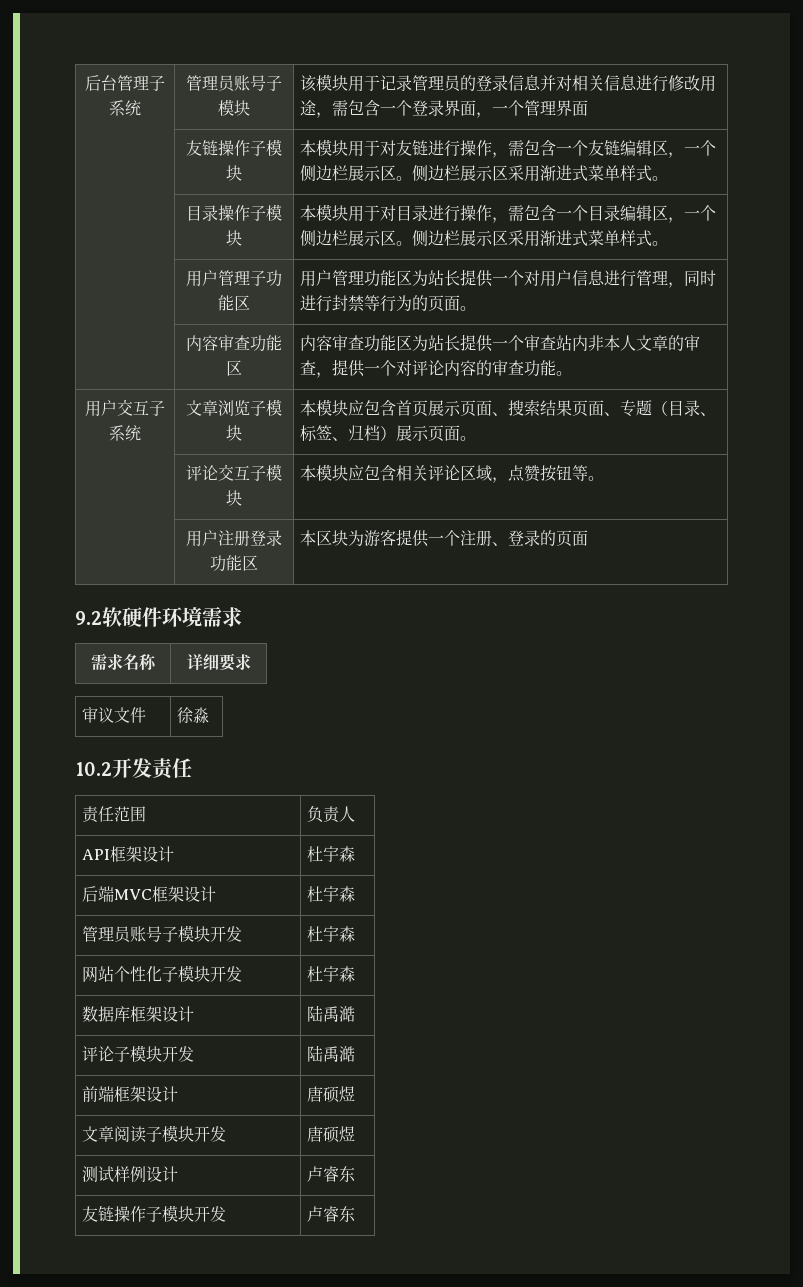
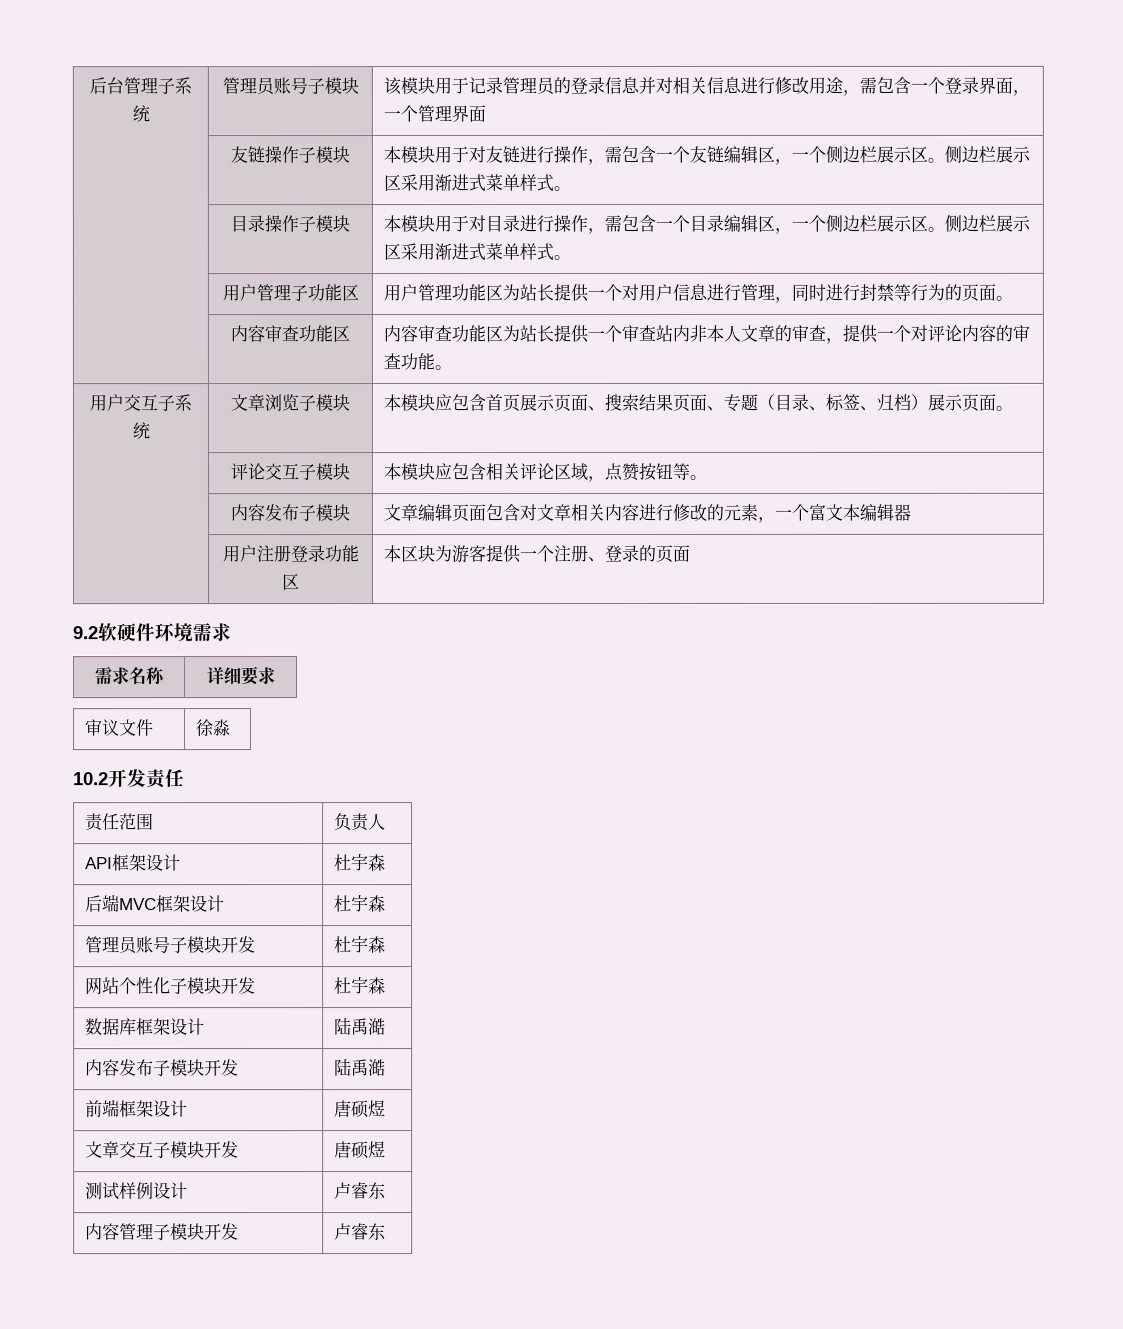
+ | 内容发布子模块 | 文章编辑页面包含对文章相关内容进行修改的元素，一个富文本编辑器
- 评论子模块开发 | 陆禹澔
+ 内容发布子模块开发 | 陆禹澔
- 文章阅读子模块开发 | 唐硕煜
+ 文章交互子模块开发 | 唐硕煜
- 友链操作子模块开发 | 卢睿东
+ 内容管理子模块开发 | 卢睿东

